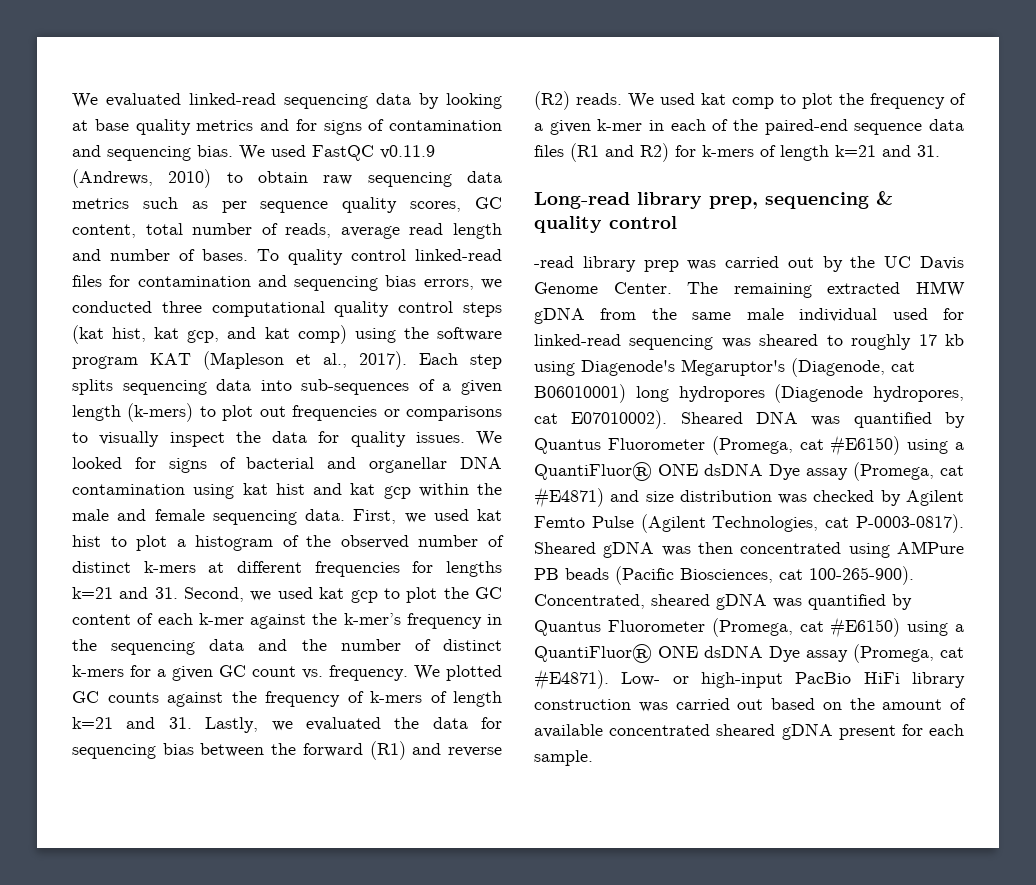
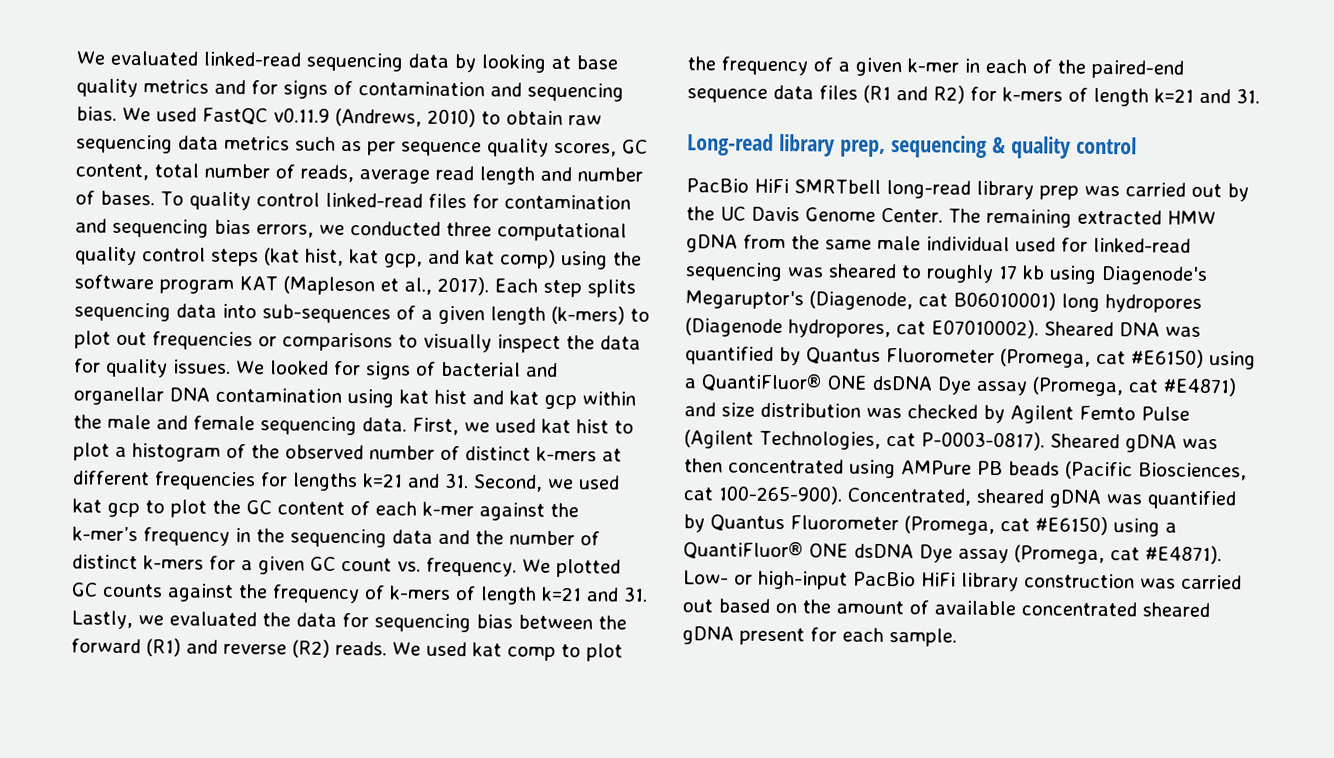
- -read library prep was carried out by the UC Davis Genome Center.
+ PacBio HiFi SMRTbell long-read library prep was carried out by the UC Davis Genome Center.

